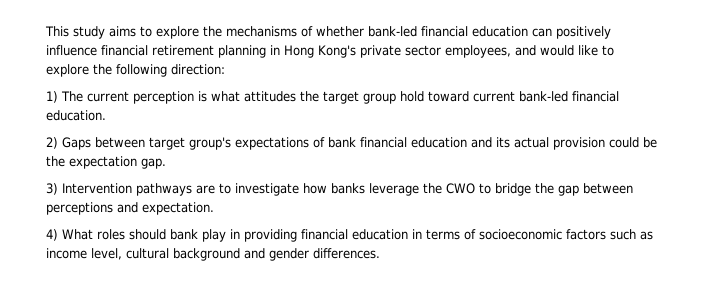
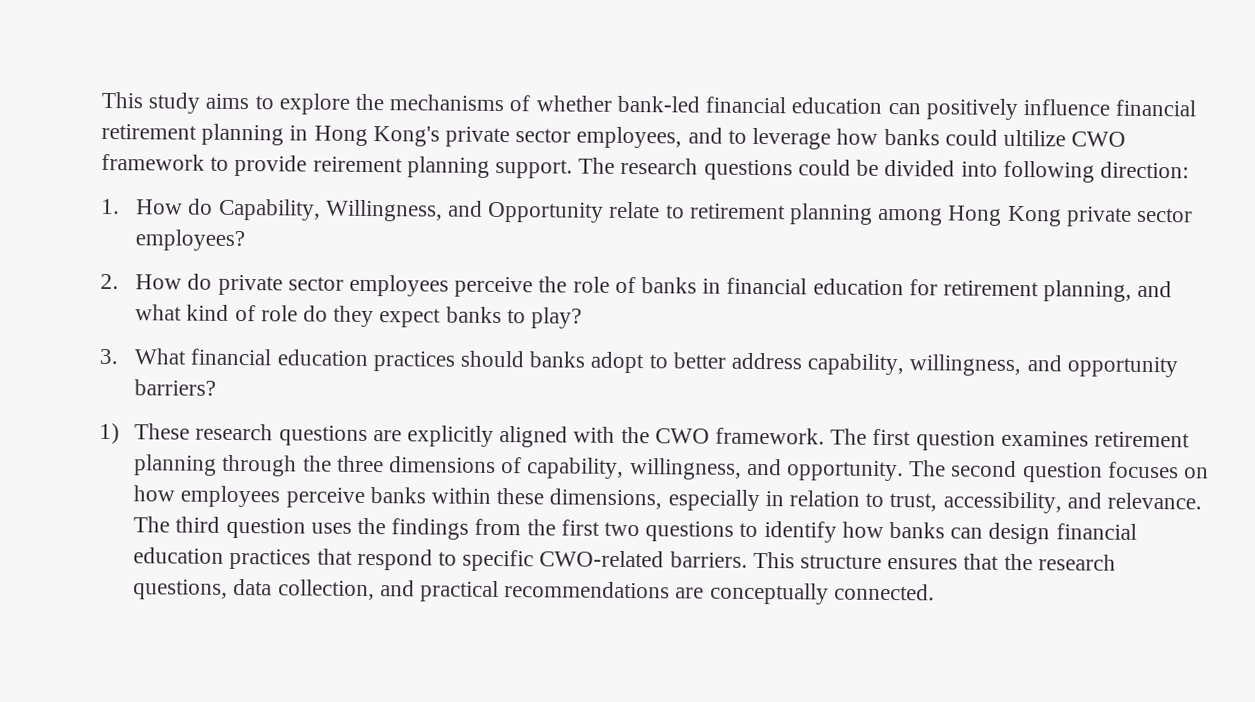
- This study aims to explore the mechanisms of whether bank-led financial education can positively influence financial retirement planning in Hong Kong's private sector employees, and would like to explore the following direction:
- 1) The current perception is what attitudes the target group hold toward current bank-led financial education.
- 2) Gaps between target group's expectations of bank financial education and its actual provision could be the expectation gap.
- 3) Intervention pathways are to investigate how banks leverage the CWO to bridge the gap between perceptions and expectation.
- 4) What roles should bank play in providing financial education in terms of socioeconomic factors such as income level, cultural background and gender differences.
+ This study aims to explore the mechanisms of whether bank-led financial education can positively influence financial retirement planning in Hong Kong's private sector employees, and to leverage how banks could ultilize CWO framework to provide reirement planning support. The research questions could be divided into following direction:
+ 1. How do Capability, Willingness, and Opportunity relate to retirement planning among Hong Kong private sector employees?
+ 2. How do private sector employees perceive the role of banks in financial education for retirement planning, and what kind of role do they expect banks to play?
+ 3. What financial education practices should banks adopt to better address capability, willingness, and opportunity barriers?
+ 1) These research questions are explicitly aligned with the CWO framework. The first question examines retirement planning through the three dimensions of capability, willingness, and opportunity. The second question focuses on how employees perceive banks within these dimensions, especially in relation to trust, accessibility, and relevance. The third question uses the findings from the first two questions to identify how banks can design financial education practices that respond to specific CWO-related barriers. This structure ensures that the research questions, data collection, and practical recommendations are conceptually connected.

